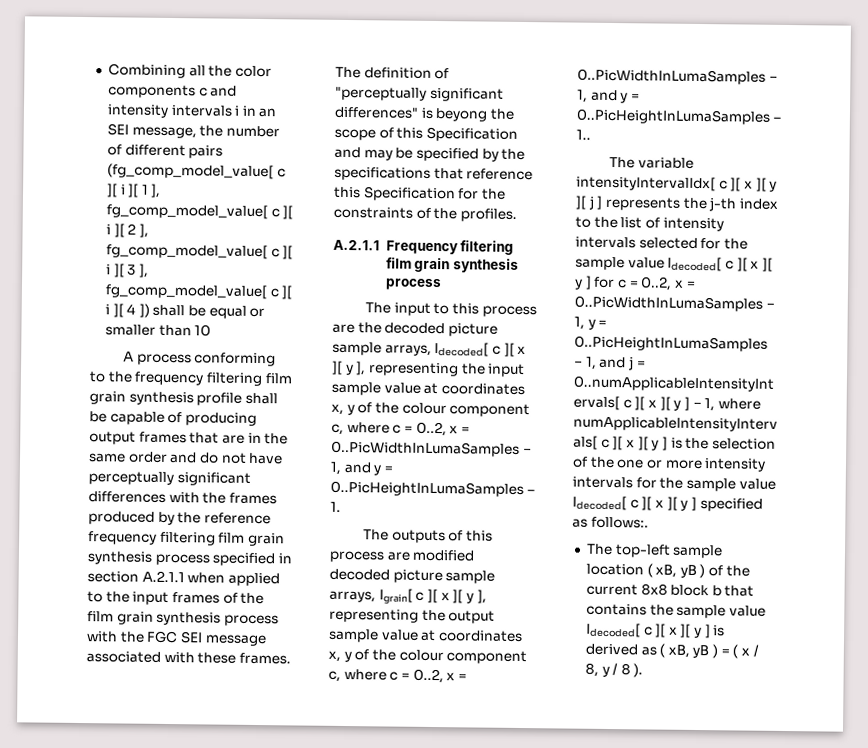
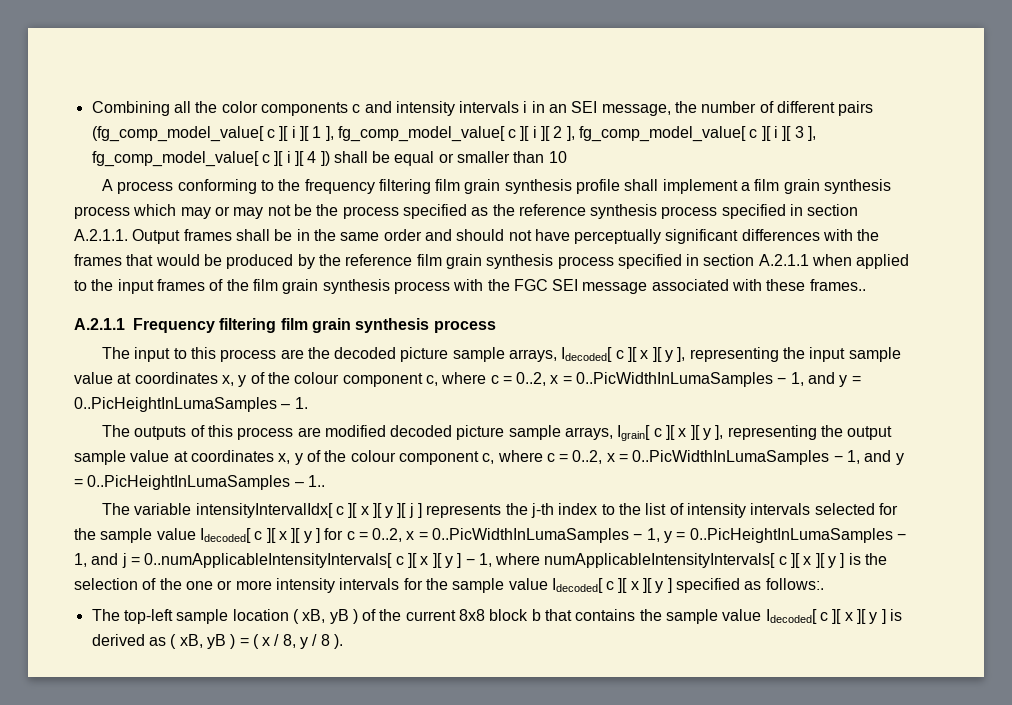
- A process conforming to the frequency filtering film grain synthesis profile shall be capable of producing output frames that are in the same order and do not have perceptually significant differences with the frames produced by the reference frequency filtering film grain synthesis process specified in section A.2.1.1 when applied to the input frames of the film grain synthesis process with the FGC SEI message associated with these frames. The definition of "perceptually significant differences" is beyong the scope of this Specification and may be specified by the specifications that reference this Specification for the constraints of the profiles.
+ A process conforming to the frequency filtering film grain synthesis profile shall implement a film grain synthesis process which may or may not be the process specified as the reference synthesis process specified in section A.2.1.1. Output frames shall be in the same order and should not have perceptually significant differences with the frames that would be produced by the reference film grain synthesis process specified in section A.2.1.1 when applied to the input frames of the film grain synthesis process with the FGC SEI message associated with these frames..

